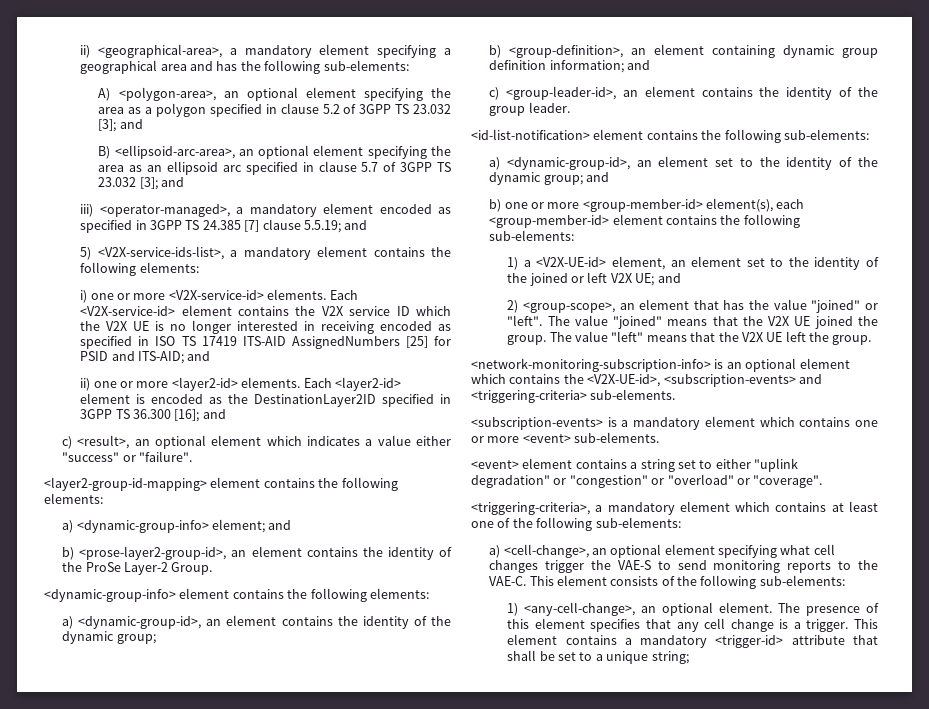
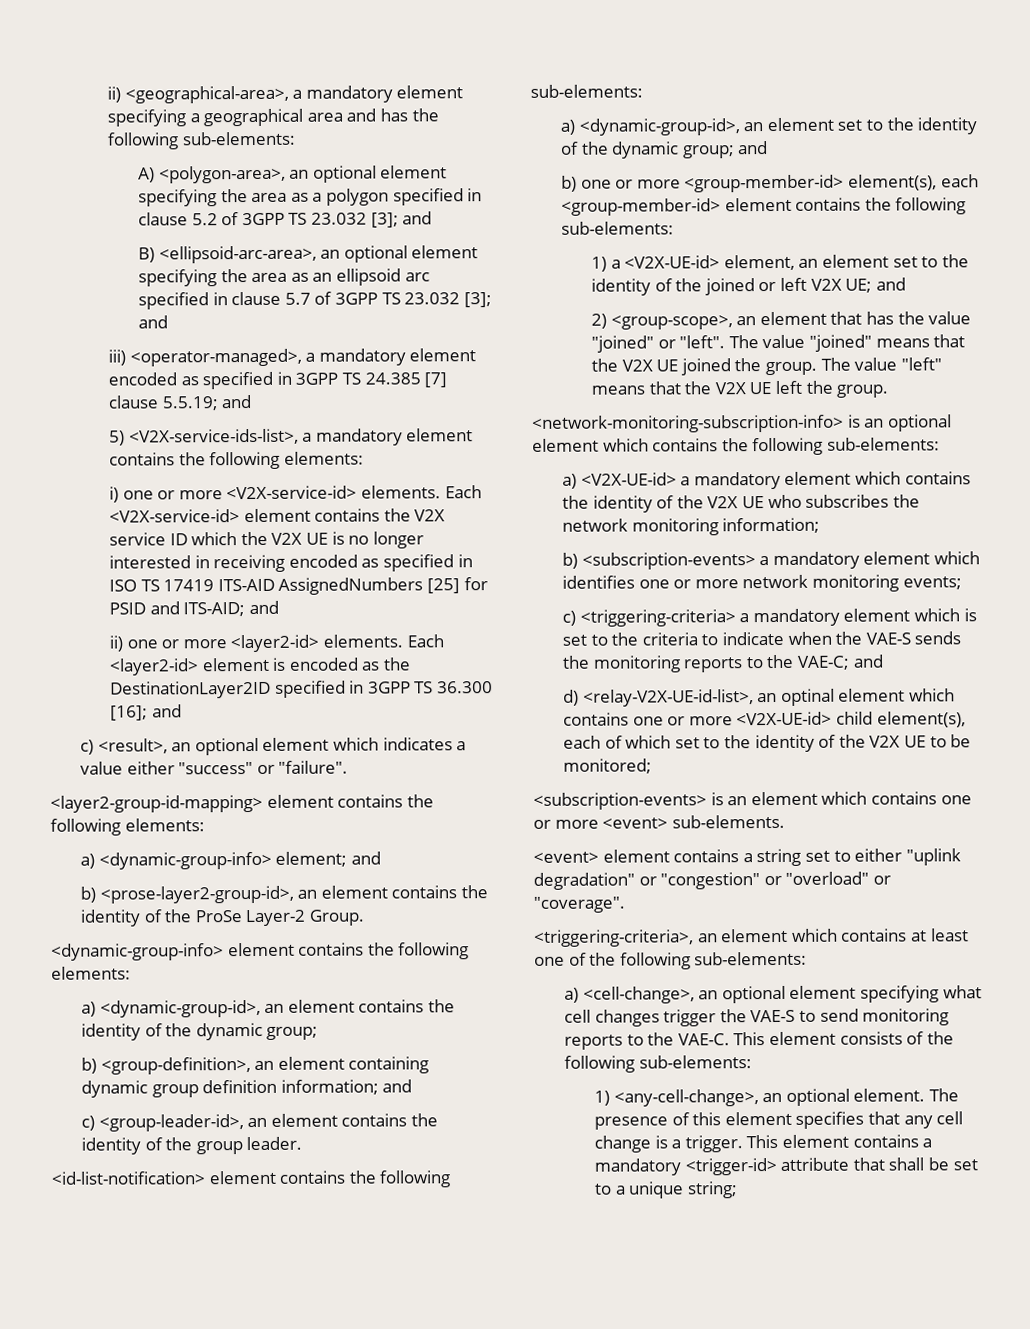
- <network-monitoring-subscription-info> is an optional element which contains the <V2X-UE-id>, <subscription-events> and <triggering-criteria> sub-elements.
+ <network-monitoring-subscription-info> is an optional element which contains the following sub-elements:
+ a) <V2X-UE-id> a mandatory element which contains the identity of the V2X UE who subscribes the network monitoring information;
+ b) <subscription-events> a mandatory element which identifies one or more network monitoring events;
+ c) <triggering-criteria> a mandatory element which is set to the criteria to indicate when the VAE-S sends the monitoring reports to the VAE-C; and
+ d) <relay-V2X-UE-id-list>, an optinal element which contains one or more <V2X-UE-id> child element(s), each of which set to the identity of the V2X UE to be monitored;
- <subscription-events> is a mandatory element which contains one or more <event> sub-elements.
+ <subscription-events> is an element which contains one or more <event> sub-elements.
- <triggering-criteria>, a mandatory element which contains at least one of the following sub-elements:
+ <triggering-criteria>, an element which contains at least one of the following sub-elements:

